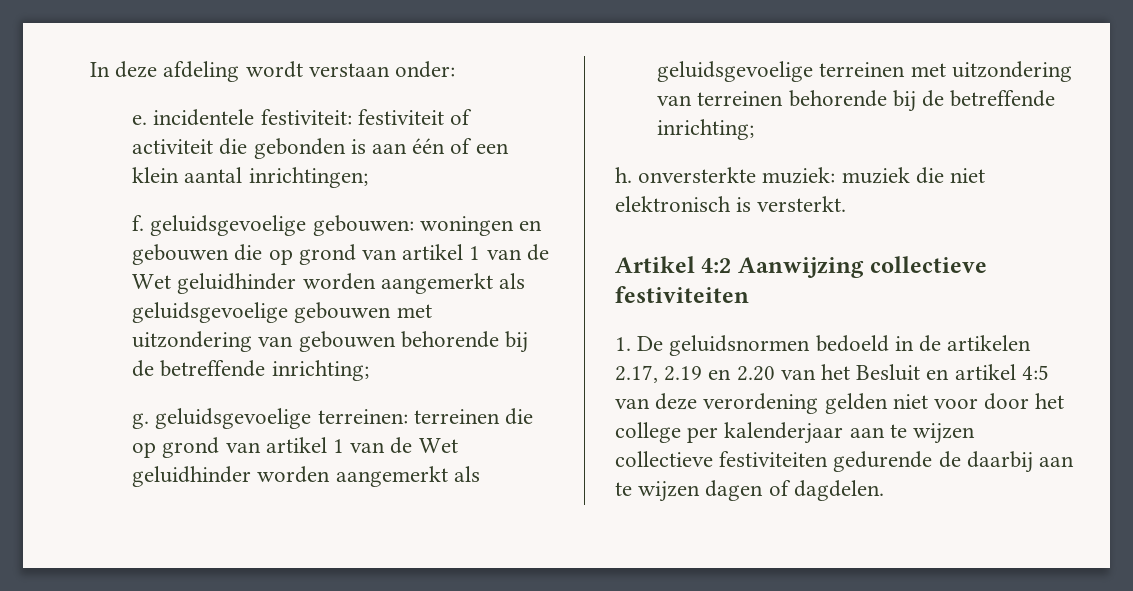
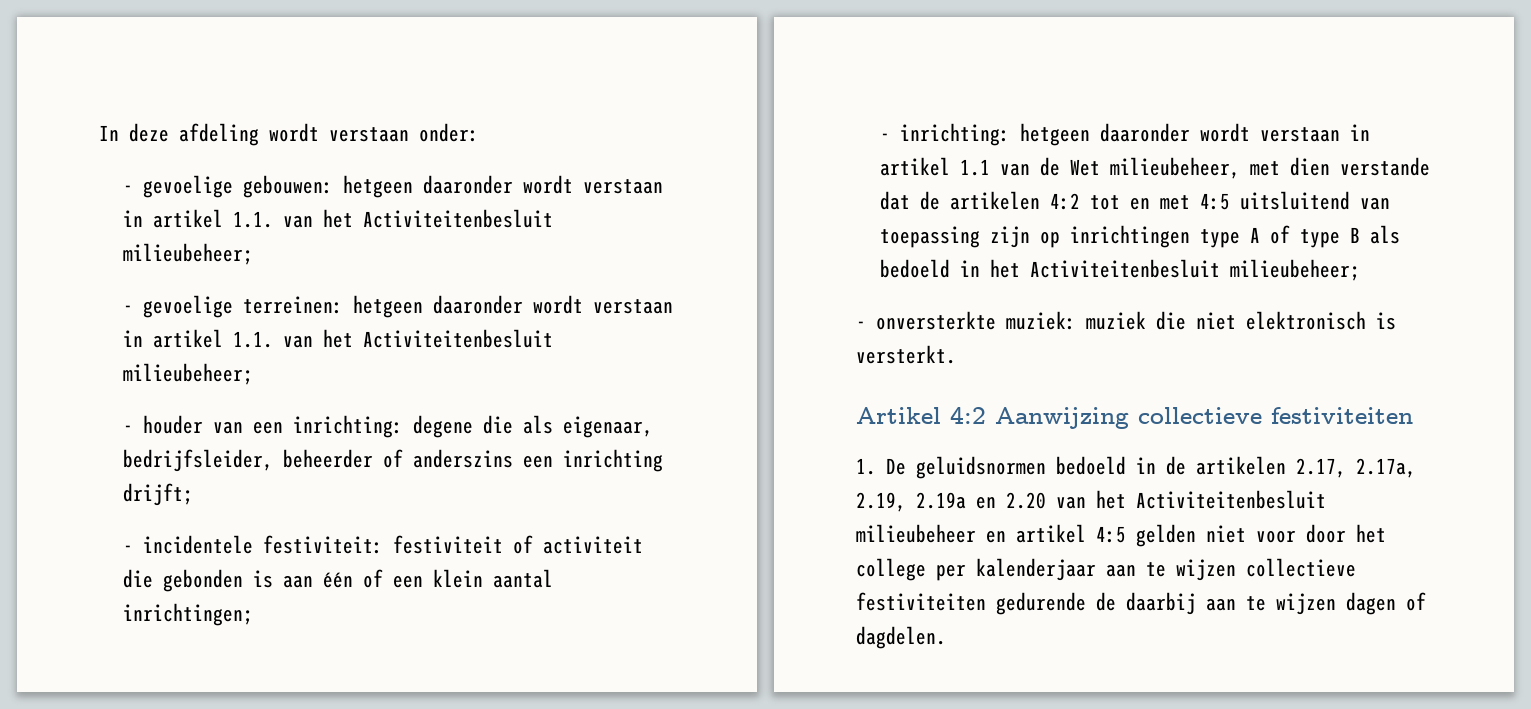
- e. incidentele festiviteit: festiviteit of activiteit die gebonden is aan één of een klein aantal inrichtingen;
+ - gevoelige gebouwen: hetgeen daaronder wordt verstaan in artikel 1.1. van het Activiteitenbesluit milieubeheer;
+ - gevoelige terreinen: hetgeen daaronder wordt verstaan in artikel 1.1. van het Activiteitenbesluit milieubeheer;
+ - houder van een inrichting: degene die als eigenaar, bedrijfsleider, beheerder of anderszins een inrichting drijft;
+ - incidentele festiviteit: festiviteit of activiteit die gebonden is aan één of een klein aantal inrichtingen;
- f. geluidsgevoelige gebouwen: woningen en gebouwen die op grond van artikel 1 van de Wet geluidhinder worden aangemerkt als geluidsgevoelige gebouwen met uitzondering van gebouwen behorende bij de betreffende inrichting;
- g. geluidsgevoelige terreinen: terreinen die op grond van artikel 1 van de Wet geluidhinder worden aangemerkt als geluidsgevoelige terreinen met uitzondering van terreinen behorende bij de betreffende inrichting;
- h. onversterkte muziek: muziek die niet elektronisch is versterkt.
+ - inrichting: hetgeen daaronder wordt verstaan in artikel 1.1 van de Wet milieubeheer, met dien verstande dat de artikelen 4:2 tot en met 4:5 uitsluitend van toepassing zijn op inrichtingen type A of type B als bedoeld in het Activiteitenbesluit milieubeheer;
+ - onversterkte muziek: muziek die niet elektronisch is versterkt.
- 1. De geluidsnormen bedoeld in de artikelen 2.17, 2.19 en 2.20 van het Besluit en artikel 4:5 van deze verordening gelden niet voor door het college per kalenderjaar aan te wijzen collectieve festiviteiten gedurende de daarbij aan te wijzen dagen of dagdelen.
+ 1. De geluidsnormen bedoeld in de artikelen 2.17, 2.17a, 2.19, 2.19a en 2.20 van het Activiteitenbesluit milieubeheer en artikel 4:5 gelden niet voor door het college per kalenderjaar aan te wijzen collectieve festiviteiten gedurende de daarbij aan te wijzen dagen of dagdelen.

